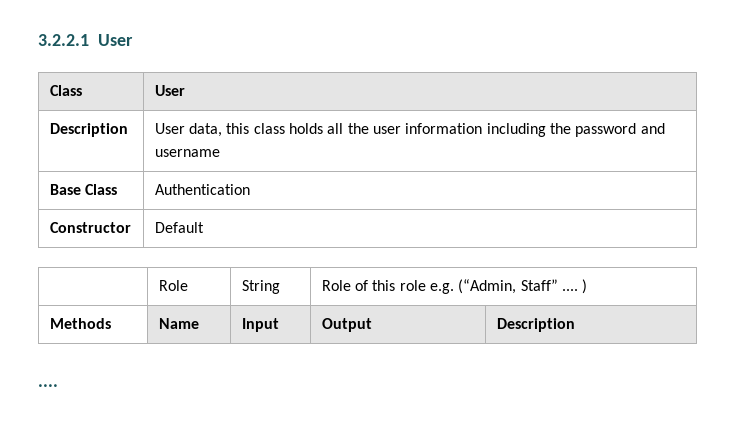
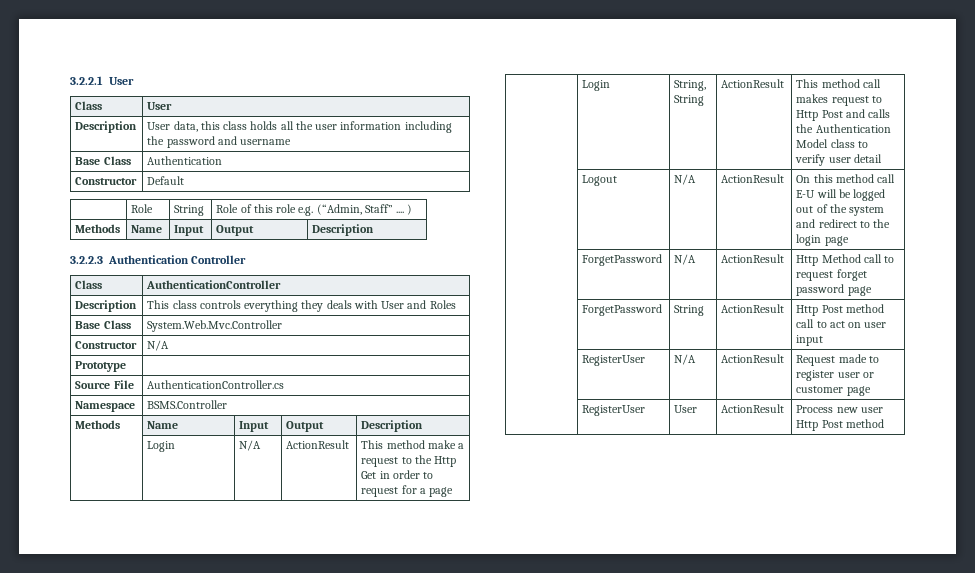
  | Role | String | Role of this role e.g. (“Admin, Staff” .... )
  Methods | Name | Input | Output | Description
- ....
+ 3.2.2.3 Authentication Controller
+ Class | AuthenticationController
+ Description | This class controls everything they deals with User and Roles
+ Base Class | System.Web.Mvc.Controller
+ Constructor | N/A
+ Prototype |
+ Source File | AuthenticationController.cs
+ Namespace | BSMS.Controller
+ Methods | Name | Input | Output | Description
+ | Login | N/A | ActionResult | This method make a request to the Http Get in order to request for a page
+ | Login | String, String | ActionResult | This method call makes request to Http Post and calls the Authentication Model class to verify user detail
+ | Logout | N/A | ActionResult | On this method call E-U will be logged out of the system and redirect to the login page
+ | ForgetPassword | N/A | ActionResult | Http Method call to request forget password page
+ | ForgetPassword | String | ActionResult | Http Post method call to act on user input
+ | RegisterUser | N/A | ActionResult | Request made to register user or customer page
+ | RegisterUser | User | ActionResult | Process new user Http Post method

